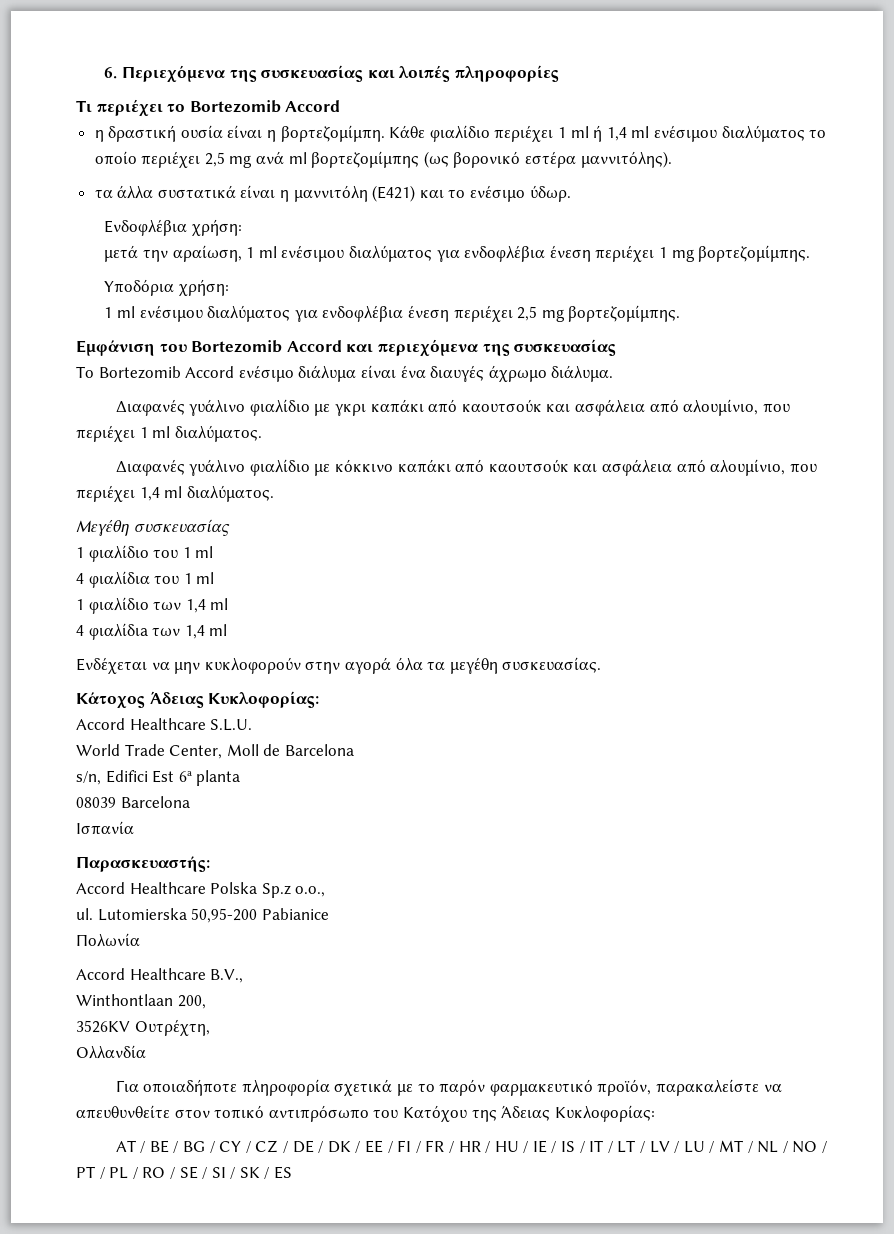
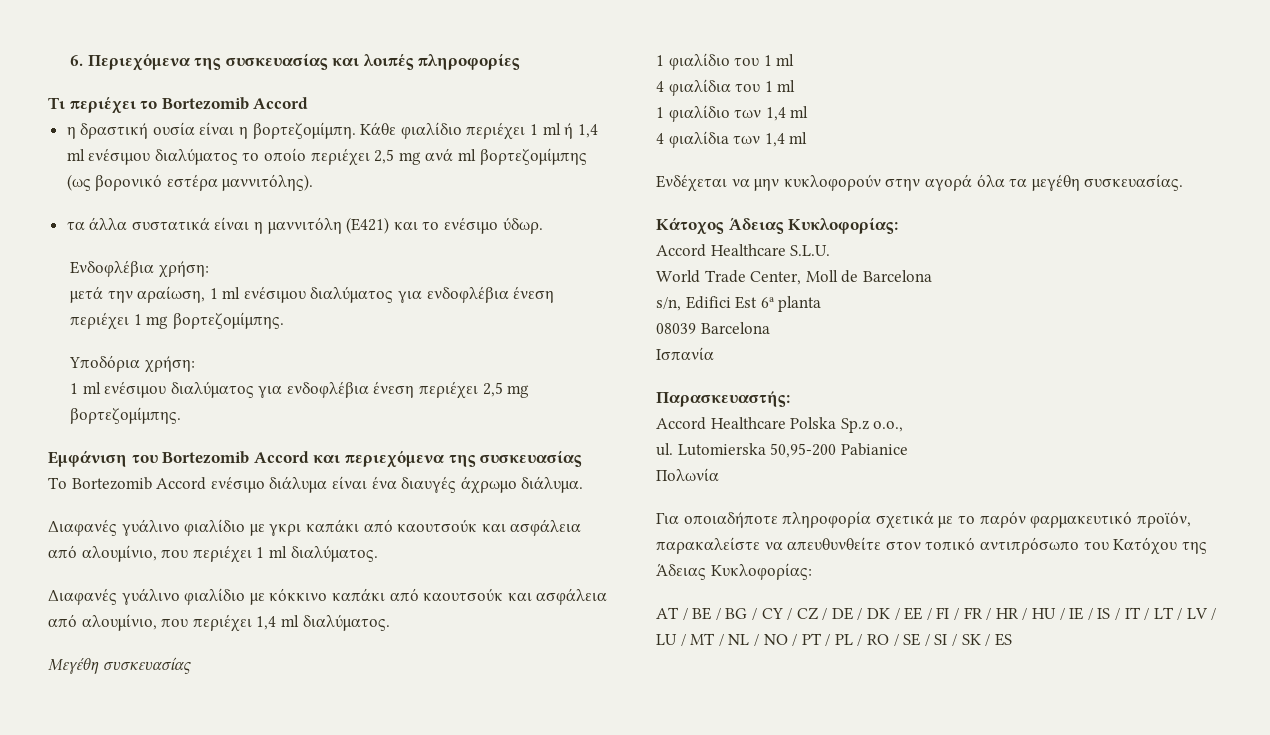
- Accord Healthcare B.V.,
- Winthontlaan 200,
- 3526KV Ουτρέχτη,
- Ολλανδία

